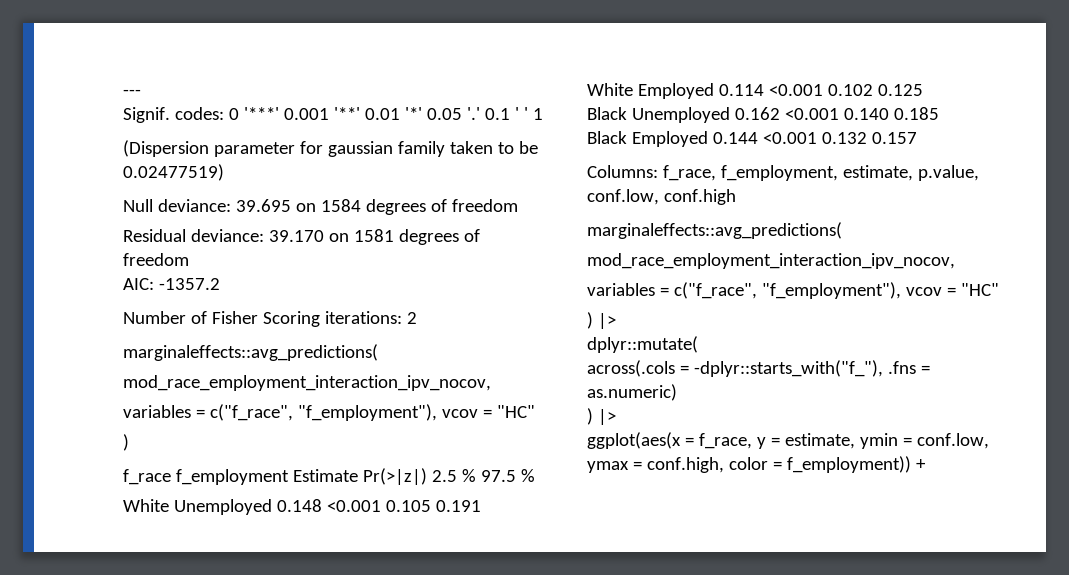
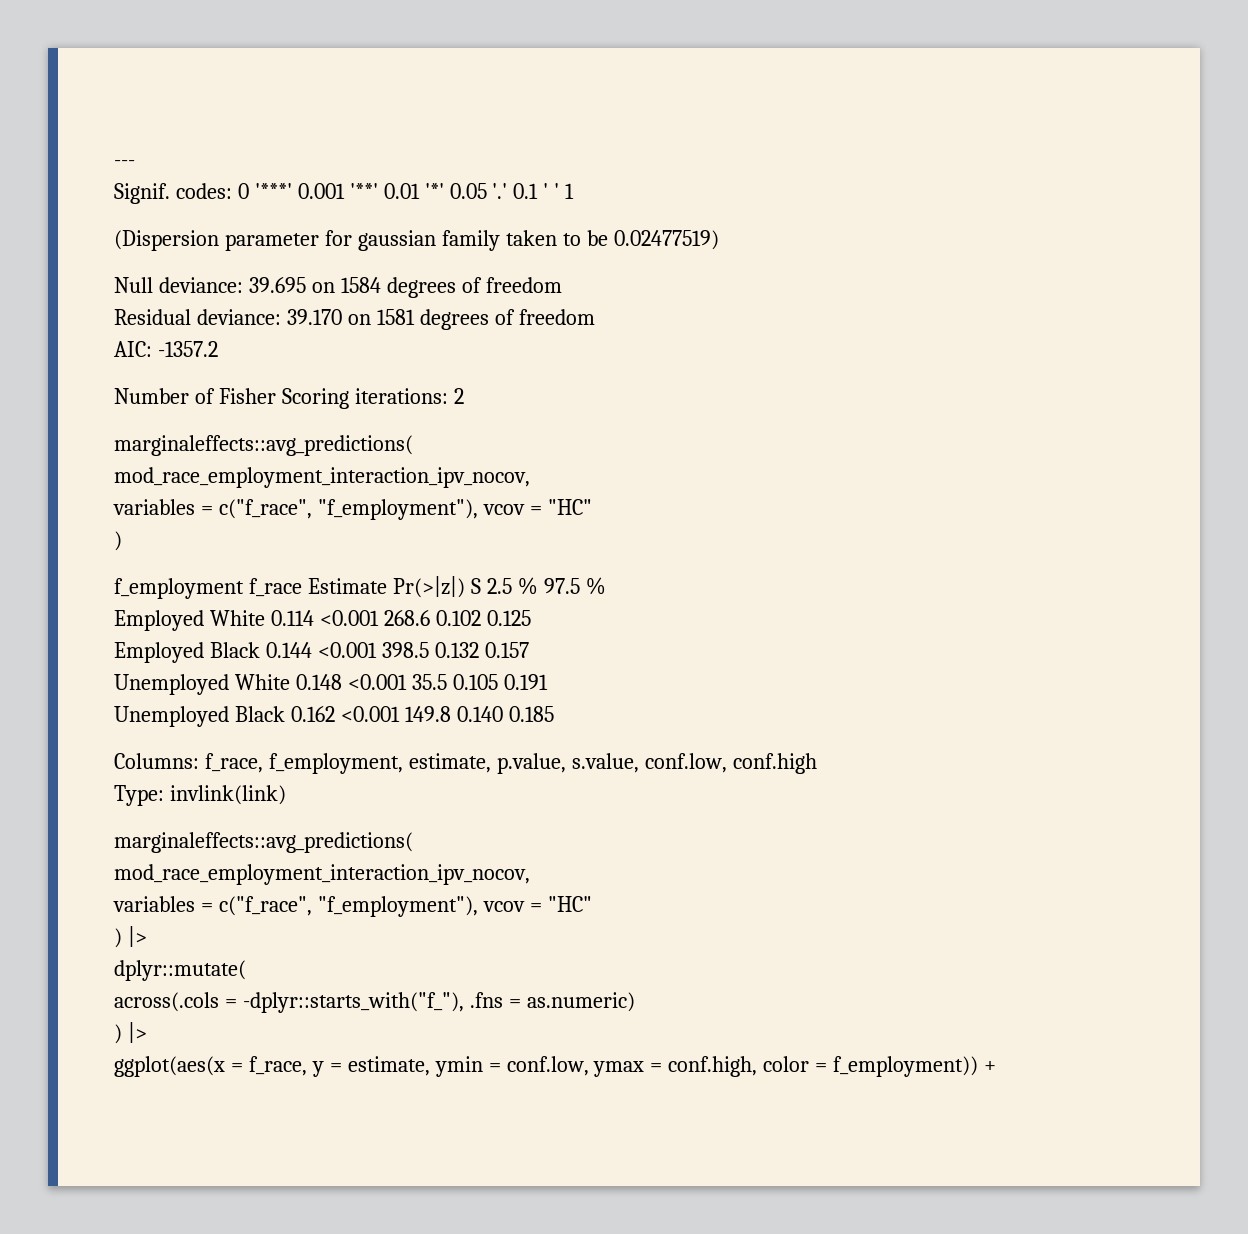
- f_race f_employment Estimate Pr(>|z|) 2.5 % 97.5 %
+ f_employment f_race Estimate Pr(>|z|) S 2.5 % 97.5 %
- White Unemployed 0.148 <0.001 0.105 0.191
+ Employed White 0.114 <0.001 268.6 0.102 0.125
+ Employed Black 0.144 <0.001 398.5 0.132 0.157
+ Unemployed White 0.148 <0.001 35.5 0.105 0.191
- White Employed 0.114 <0.001 0.102 0.125
- Black Unemployed 0.162 <0.001 0.140 0.185
+ Unemployed Black 0.162 <0.001 149.8 0.140 0.185
- Black Employed 0.144 <0.001 0.132 0.157
- Columns: f_race, f_employment, estimate, p.value, conf.low, conf.high
+ Columns: f_race, f_employment, estimate, p.value, s.value, conf.low, conf.high
+ Type: invlink(link)

